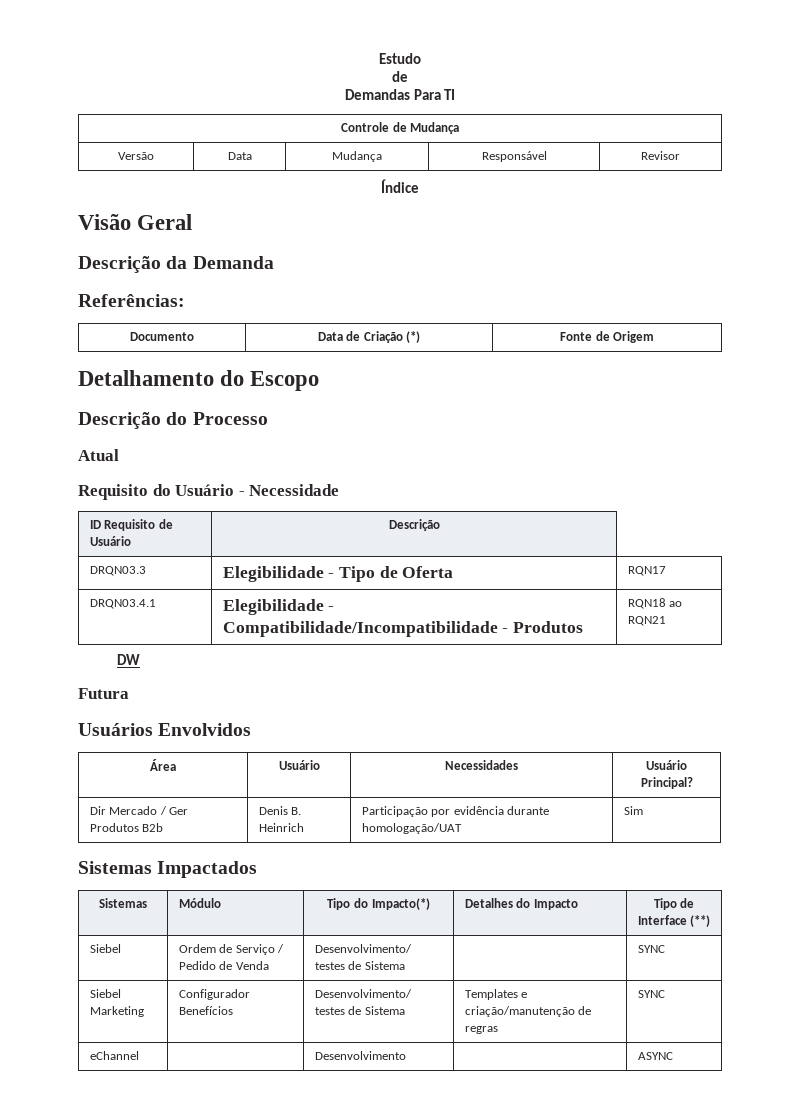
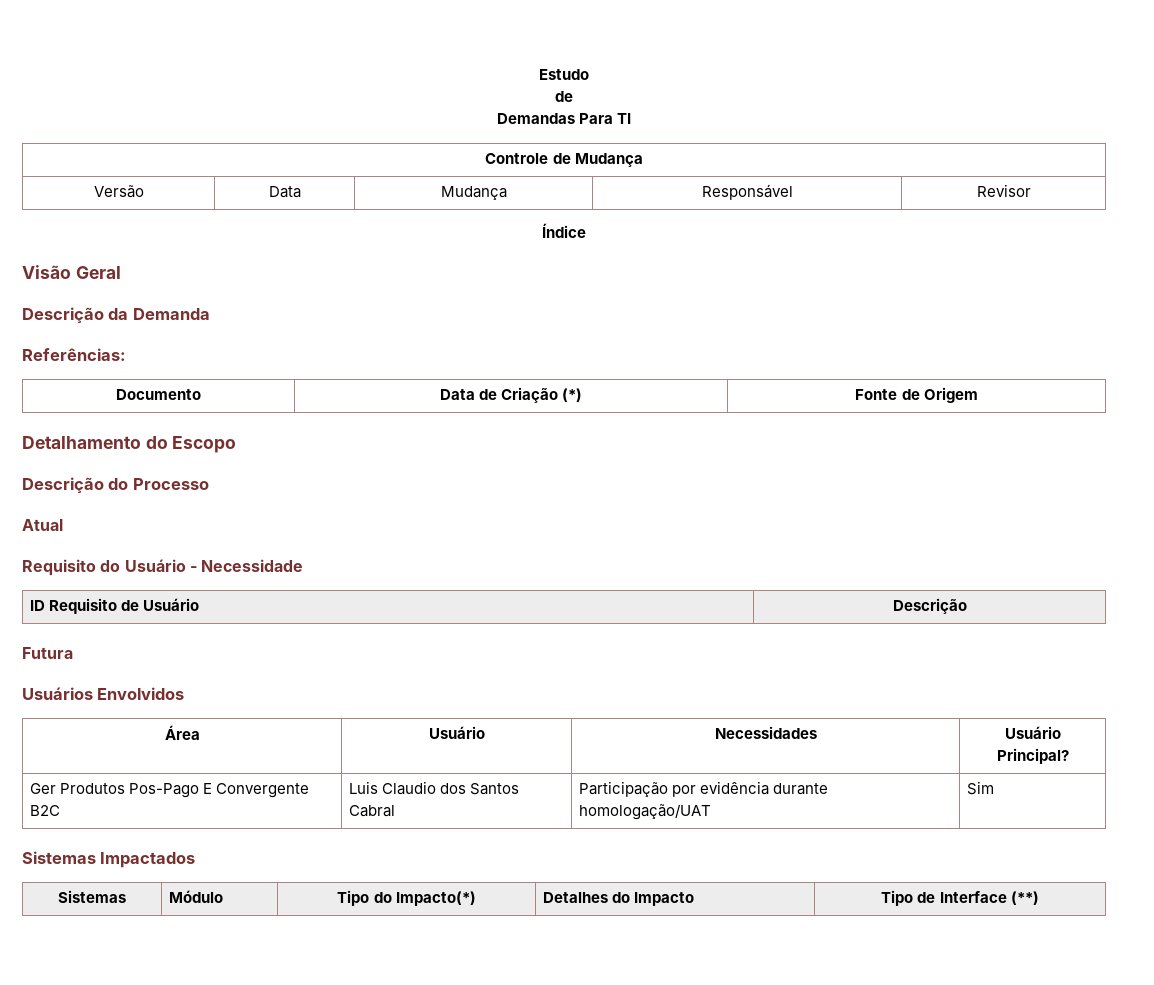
- DRQN03.3 | Elegibilidade - Tipo de Oferta | RQN17
- DRQN03.4.1 | Elegibilidade - Compatibilidade/Incompatibilidade - Produtos | RQN18 ao RQN21
- DW
- Dir Mercado / Ger Produtos B2b | Denis B. Heinrich | Participação por evidência durante homologação/UAT | Sim
+ Ger Produtos Pos-Pago E Convergente B2C | Luis Claudio dos Santos Cabral | Participação por evidência durante homologação/UAT | Sim
- Siebel | Ordem de Serviço / Pedido de Venda | Desenvolvimento/ testes de Sistema | | SYNC
- Siebel Marketing | Configurador Benefícios | Desenvolvimento/ testes de Sistema | Templates e criação/manutenção de regras | SYNC
- eChannel | | Desenvolvimento | | ASYNC

